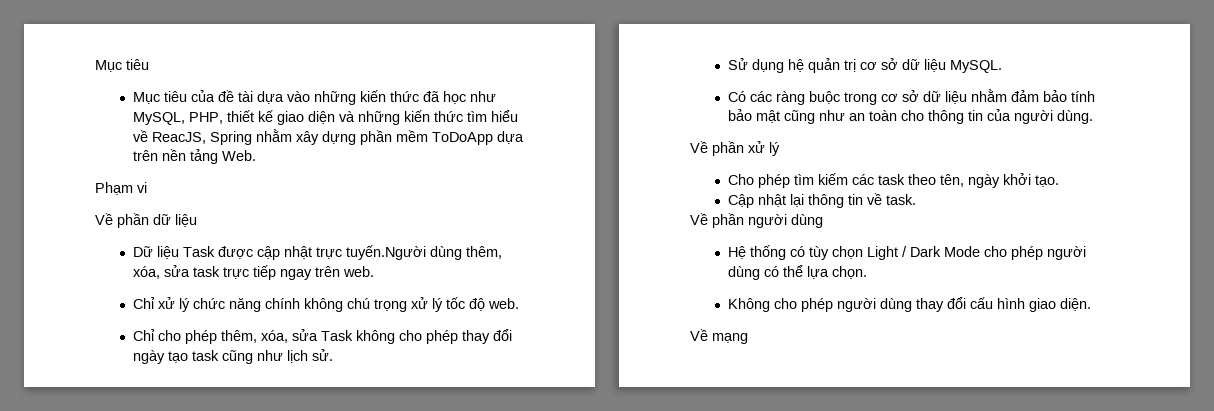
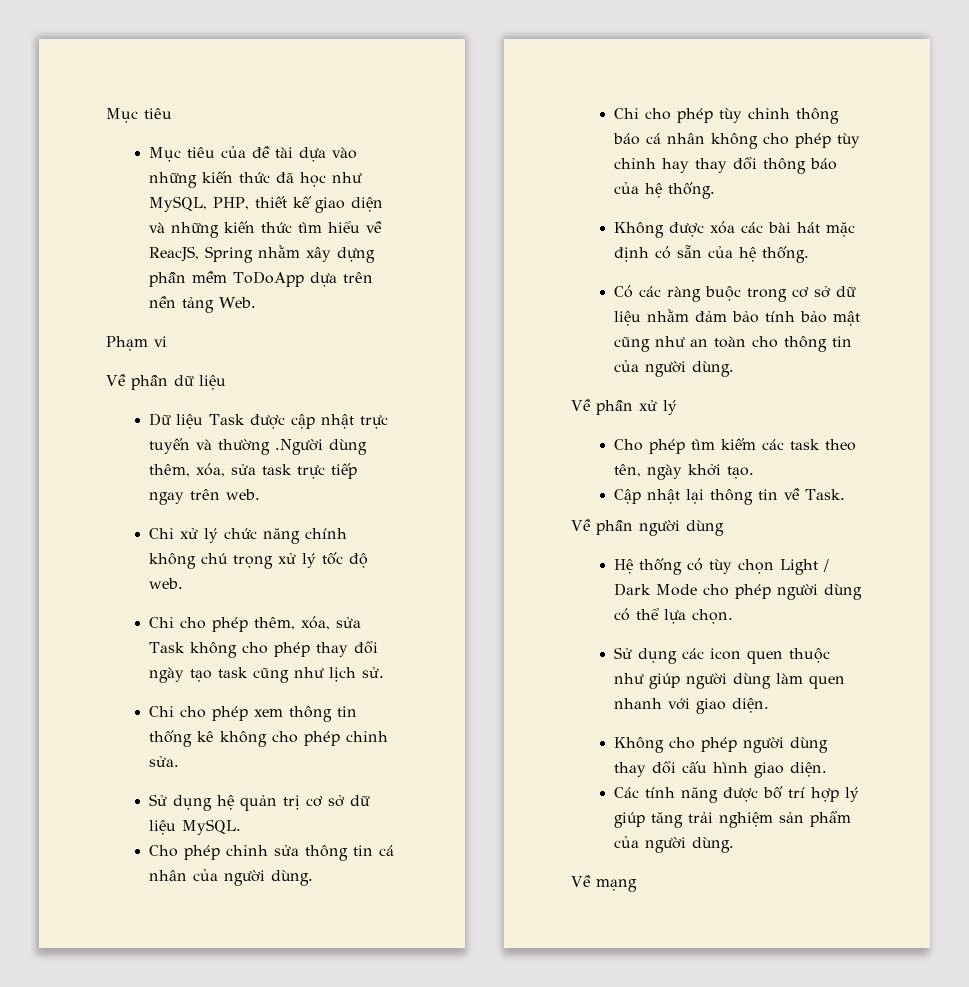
- Dữ liệu Task được cập nhật trực tuyến.Người dùng thêm, xóa, sửa task trực tiếp ngay trên web.
+ Dữ liệu Task được cập nhật trực tuyến và thường .Người dùng thêm, xóa, sửa task trực tiếp ngay trên web.
+ Chỉ cho phép xem thông tin thống kê không cho phép chỉnh sửa.
+ Cho phép chỉnh sửa thông tin cá nhân của người dùng.
+ Chỉ cho phép tùy chỉnh thông báo cá nhân không cho phép tùy chỉnh hay thay đổi thông báo của hệ thống.
+ Không được xóa các bài hát mặc định có sẵn của hệ thống.
- Cập nhật lại thông tin về task.
+ Cập nhật lại thông tin về Task.
+ Sử dụng các icon quen thuộc như giúp người dùng làm quen nhanh với giao diện.
+ Các tính năng được bố trí hợp lý giúp tăng trải nghiệm sản phẩm của người dùng.

